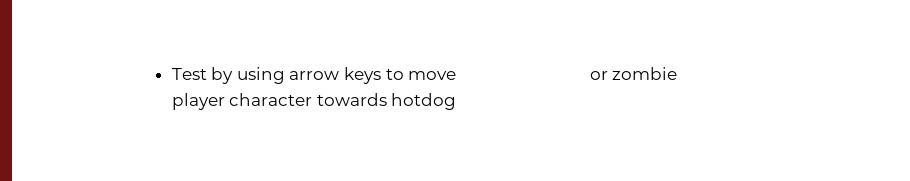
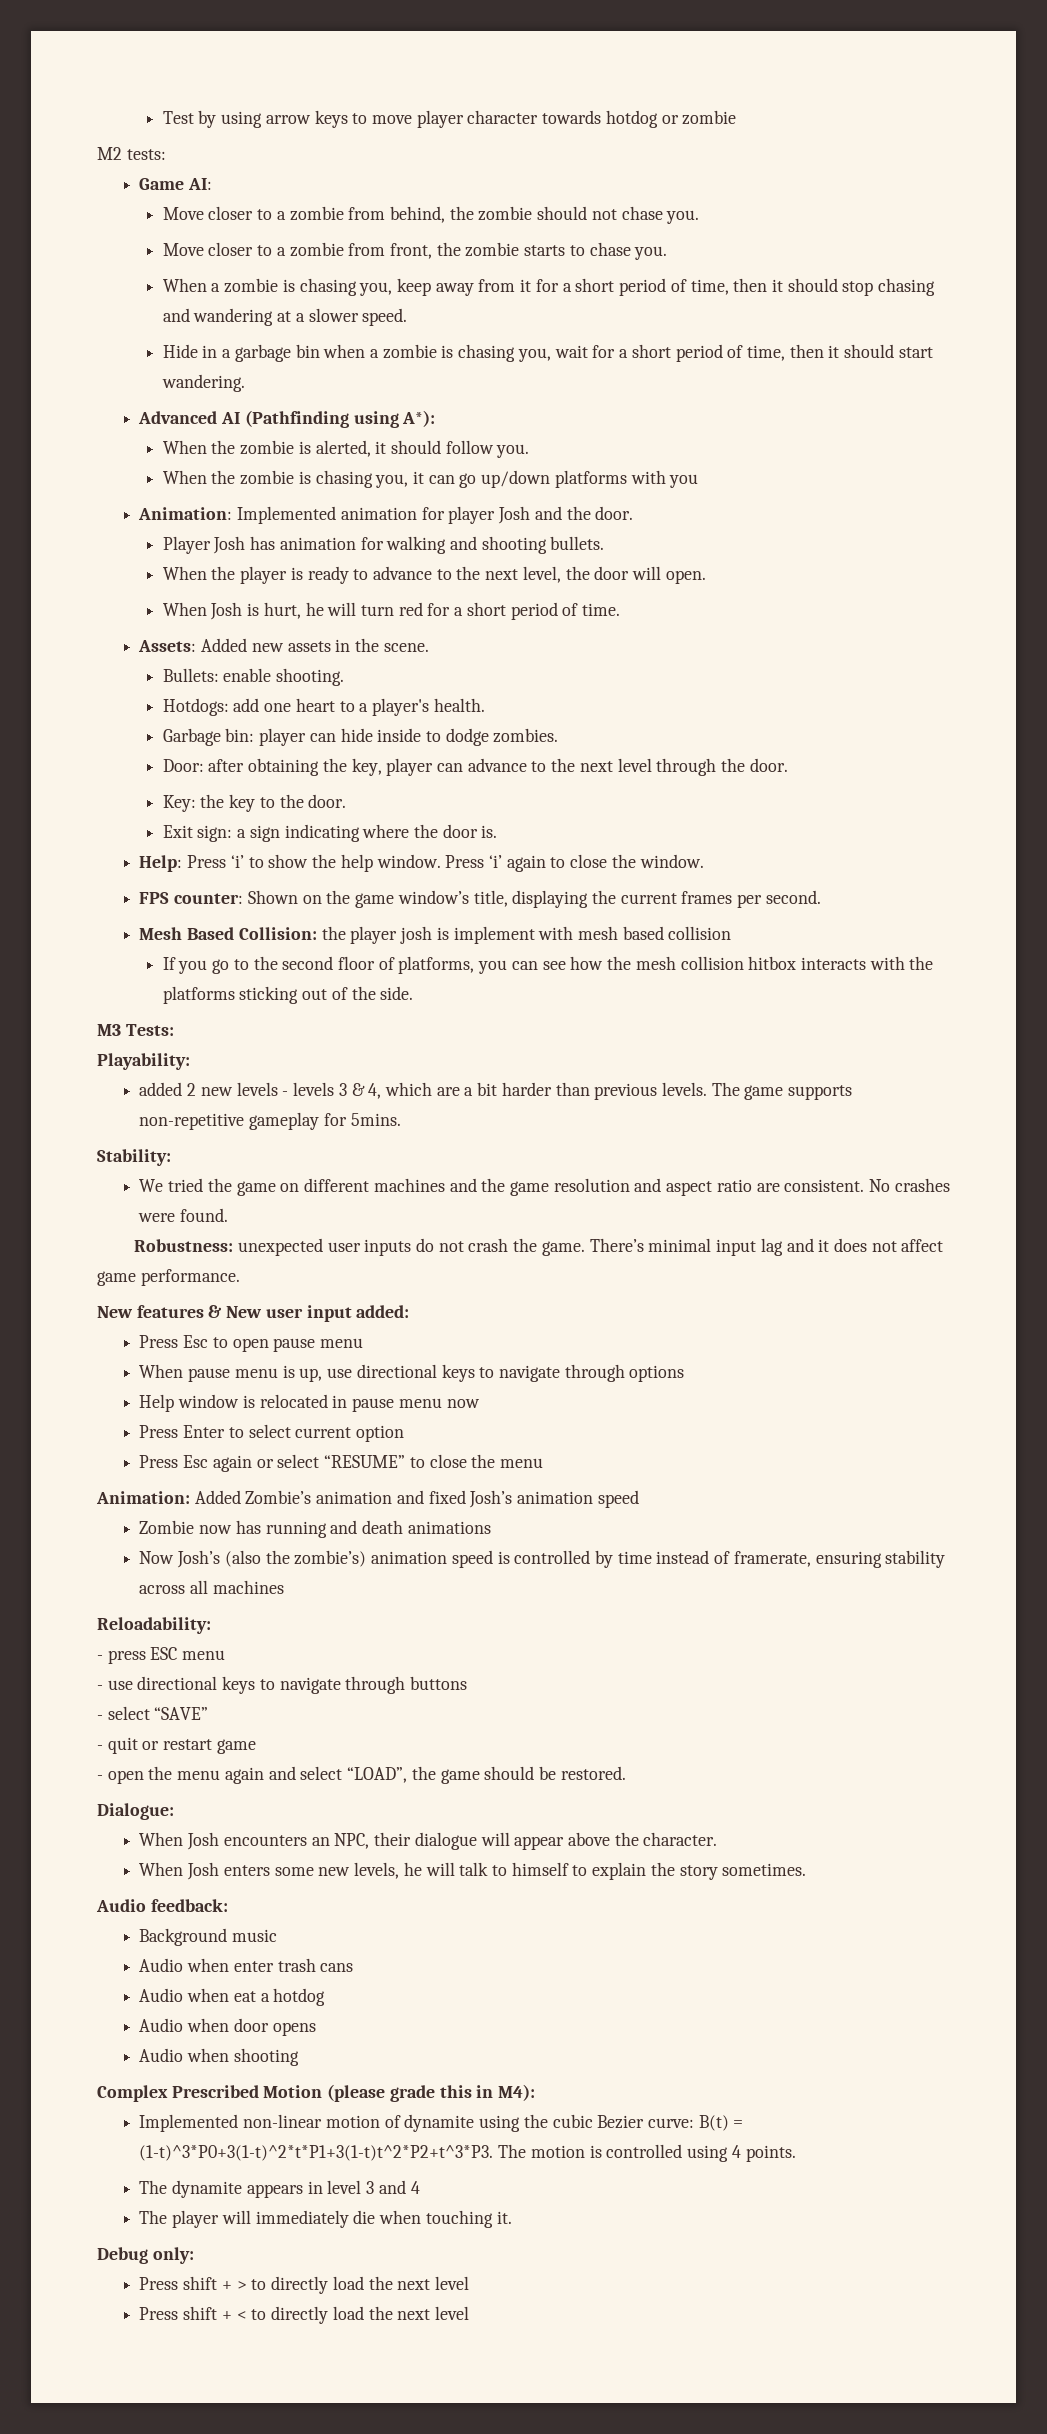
+ M2 tests:
+ Game AI:
+ Move closer to a zombie from behind, the zombie should not chase you.
+ Move closer to a zombie from front, the zombie starts to chase you.
+ When a zombie is chasing you, keep away from it for a short period of time, then it should stop chasing and wandering at a slower speed.
+ Hide in a garbage bin when a zombie is chasing you, wait for a short period of time, then it should start wandering.
+ Advanced AI (Pathfinding using A*):
+ When the zombie is alerted, it should follow you.
+ When the zombie is chasing you, it can go up/down platforms with you
+ Animation: Implemented animation for player Josh and the door.
+ Player Josh has animation for walking and shooting bullets.
+ When the player is ready to advance to the next level, the door will open.
+ When Josh is hurt, he will turn red for a short period of time.
+ Assets: Added new assets in the scene.
+ Bullets: enable shooting.
+ Hotdogs: add one heart to a player's health.
+ Garbage bin: player can hide inside to dodge zombies.
+ Door: after obtaining the key, player can advance to the next level through the door.
+ Key: the key to the door.
+ Exit sign: a sign indicating where the door is.
+ Help: Press ‘i’ to show the help window. Press ‘i’ again to close the window.
+ FPS counter: Shown on the game window’s title, displaying the current frames per second.
+ Mesh Based Collision: the player josh is implement with mesh based collision
+ If you go to the second floor of platforms, you can see how the mesh collision hitbox interacts with the platforms sticking out of the side.
+ M3 Tests:
+ Playability:
+ added 2 new levels - levels 3 & 4, which are a bit harder than previous levels. The game supports non-repetitive gameplay for 5mins.
+ Stability:
+ We tried the game on different machines and the game resolution and aspect ratio are consistent. No crashes were found.
+ Robustness: unexpected user inputs do not crash the game. There’s minimal input lag and it does not affect game performance.
+ New features & New user input added:
+ Press Esc to open pause menu
+ When pause menu is up, use directional keys to navigate through options
+ Help window is relocated in pause menu now
+ Press Enter to select current option
+ Press Esc again or select “RESUME” to close the menu
+ Animation: Added Zombie’s animation and fixed Josh’s animation speed
+ Zombie now has running and death animations
+ Now Josh’s (also the zombie’s) animation speed is controlled by time instead of framerate, ensuring stability across all machines
+ Reloadability:
+ - press ESC menu
+ - use directional keys to navigate through buttons
+ - select “SAVE”
+ - quit or restart game
+ - open the menu again and select “LOAD”, the game should be restored.
+ Dialogue:
+ When Josh encounters an NPC, their dialogue will appear above the character.
+ When Josh enters some new levels, he will talk to himself to explain the story sometimes.
+ Audio feedback:
+ Background music
+ Audio when enter trash cans
+ Audio when eat a hotdog
+ Audio when door opens
+ Audio when shooting
+ Complex Prescribed Motion (please grade this in M4):
+ Implemented non-linear motion of dynamite using the cubic Bezier curve: B(t) = (1-t)^3*P0+3(1-t)^2*t*P1+3(1-t)t^2*P2+t^3*P3. The motion is controlled using 4 points.
+ The dynamite appears in level 3 and 4
+ The player will immediately die when touching it.
+ Debug only:
+ Press shift + > to directly load the next level
+ Press shift + < to directly load the next level

